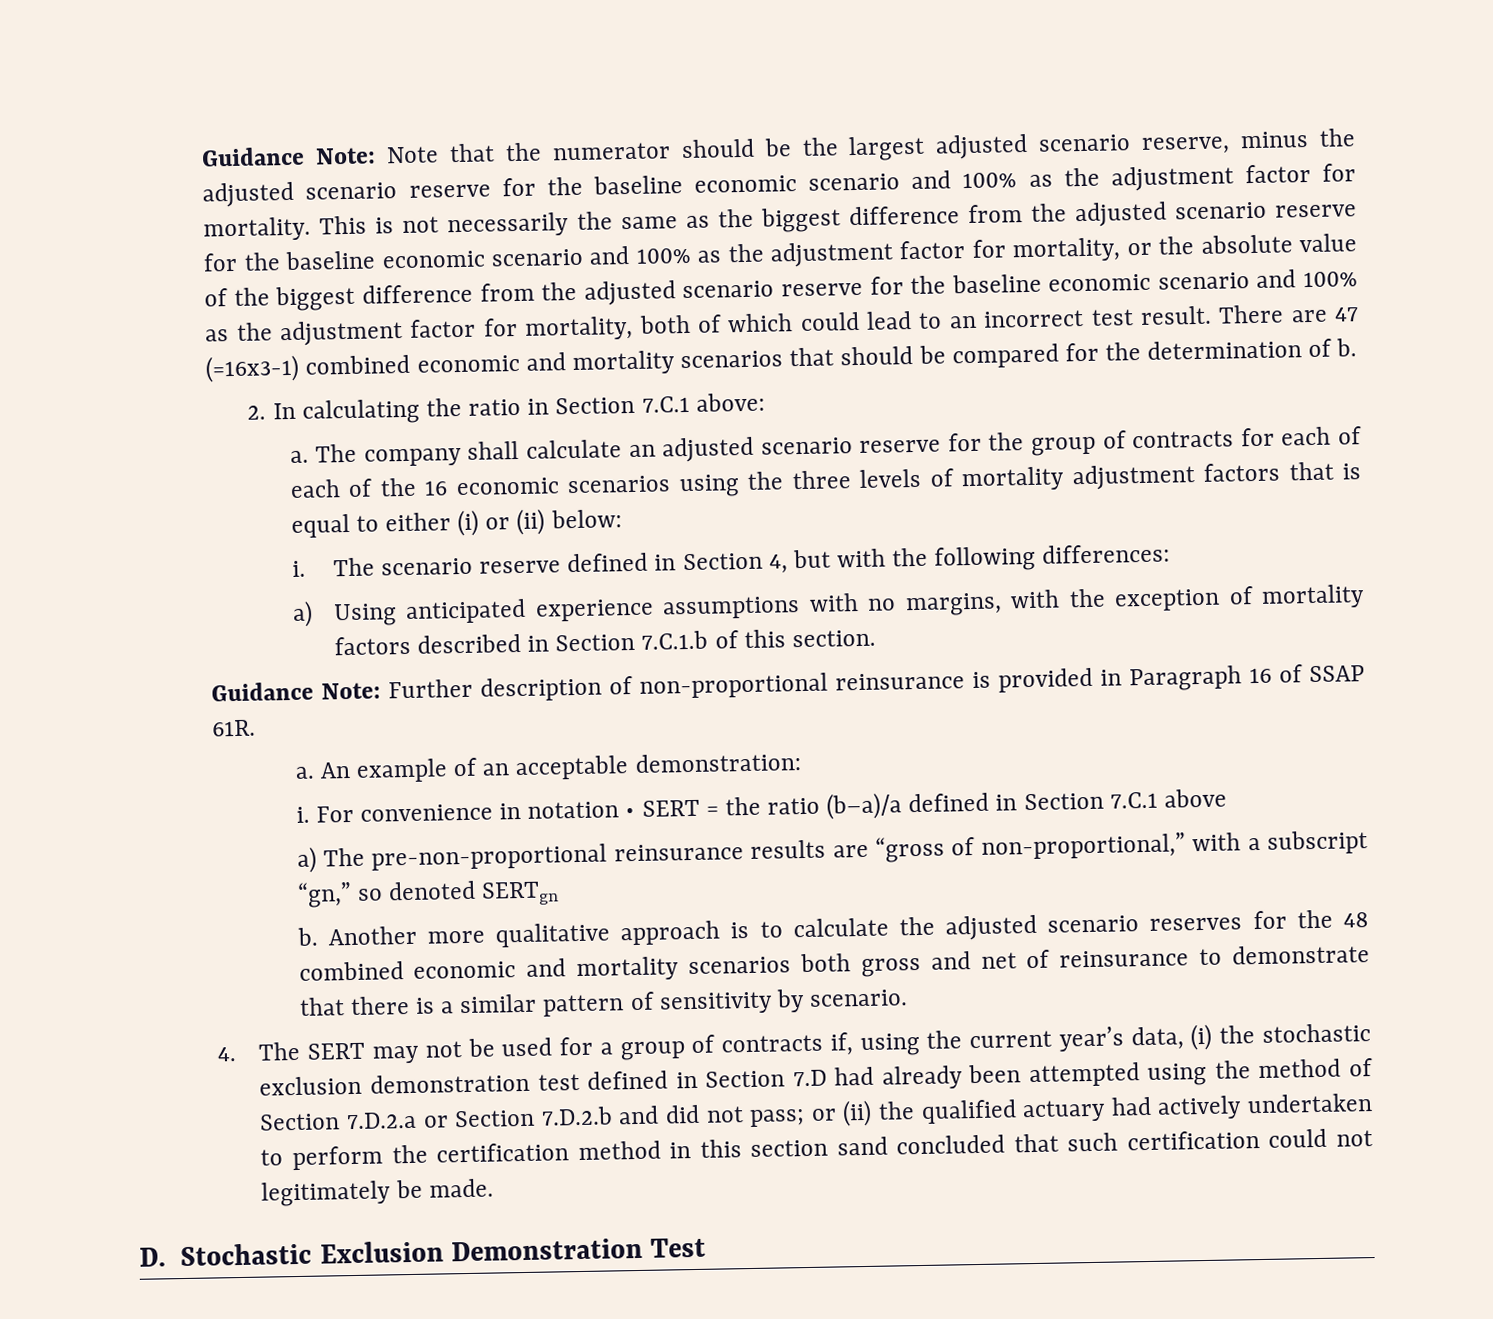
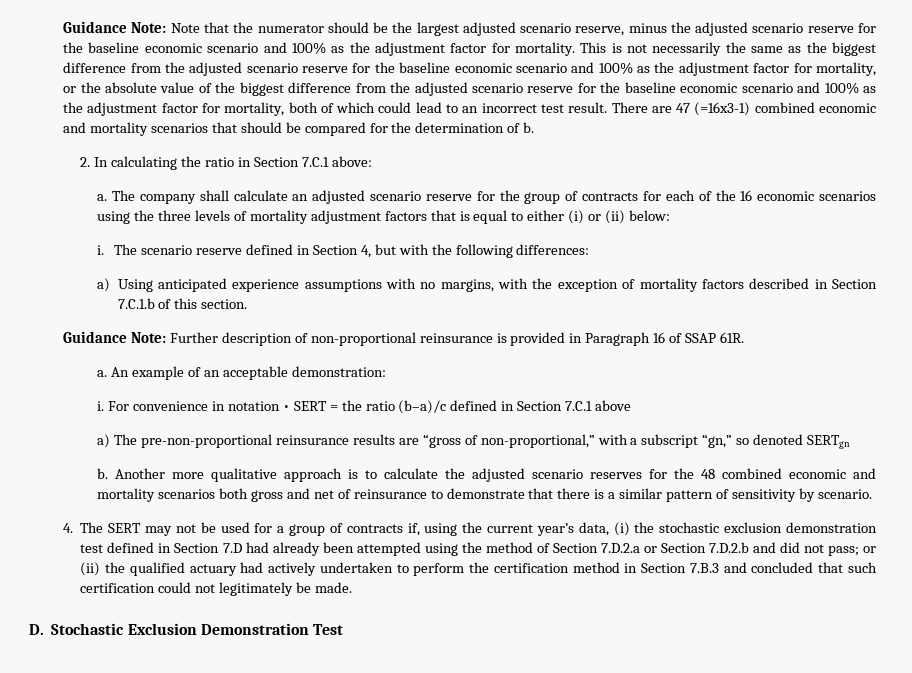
- The company shall calculate an adjusted scenario reserve for the group of contracts for each of each of the 16 economic scenarios using the three levels of mortality adjustment factors that is equal to either (i) or (ii) below:
+ The company shall calculate an adjusted scenario reserve for the group of contracts for each of the 16 economic scenarios using the three levels of mortality adjustment factors that is equal to either (i) or (ii) below:
- For convenience in notation • SERT = the ratio (b–a)/a defined in Section 7.C.1 above
+ For convenience in notation • SERT = the ratio (b–a)/c defined in Section 7.C.1 above
- or (ii) the qualified actuary had actively undertaken to perform the certification method in this section sand concluded that such certification could not legitimately be made.
+ or (ii) the qualified actuary had actively undertaken to perform the certification method in Section 7.B.3 and concluded that such certification could not legitimately be made.

